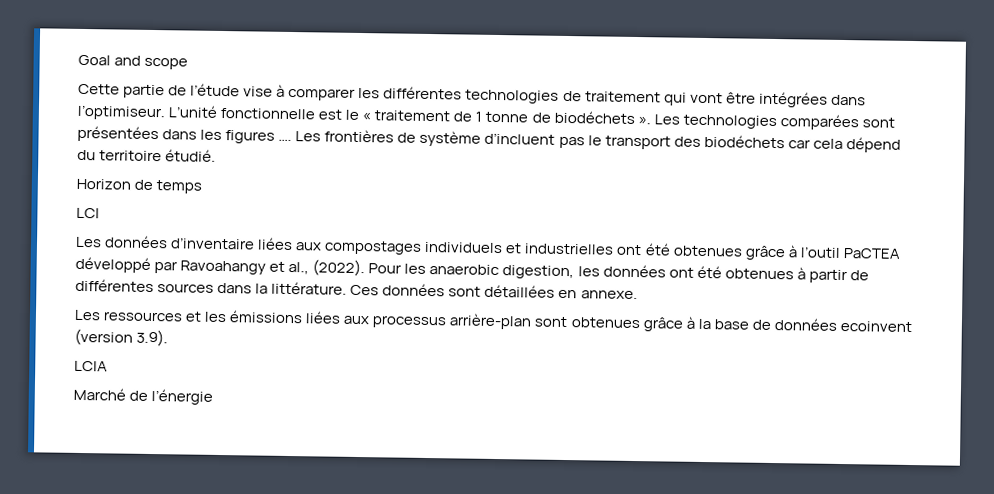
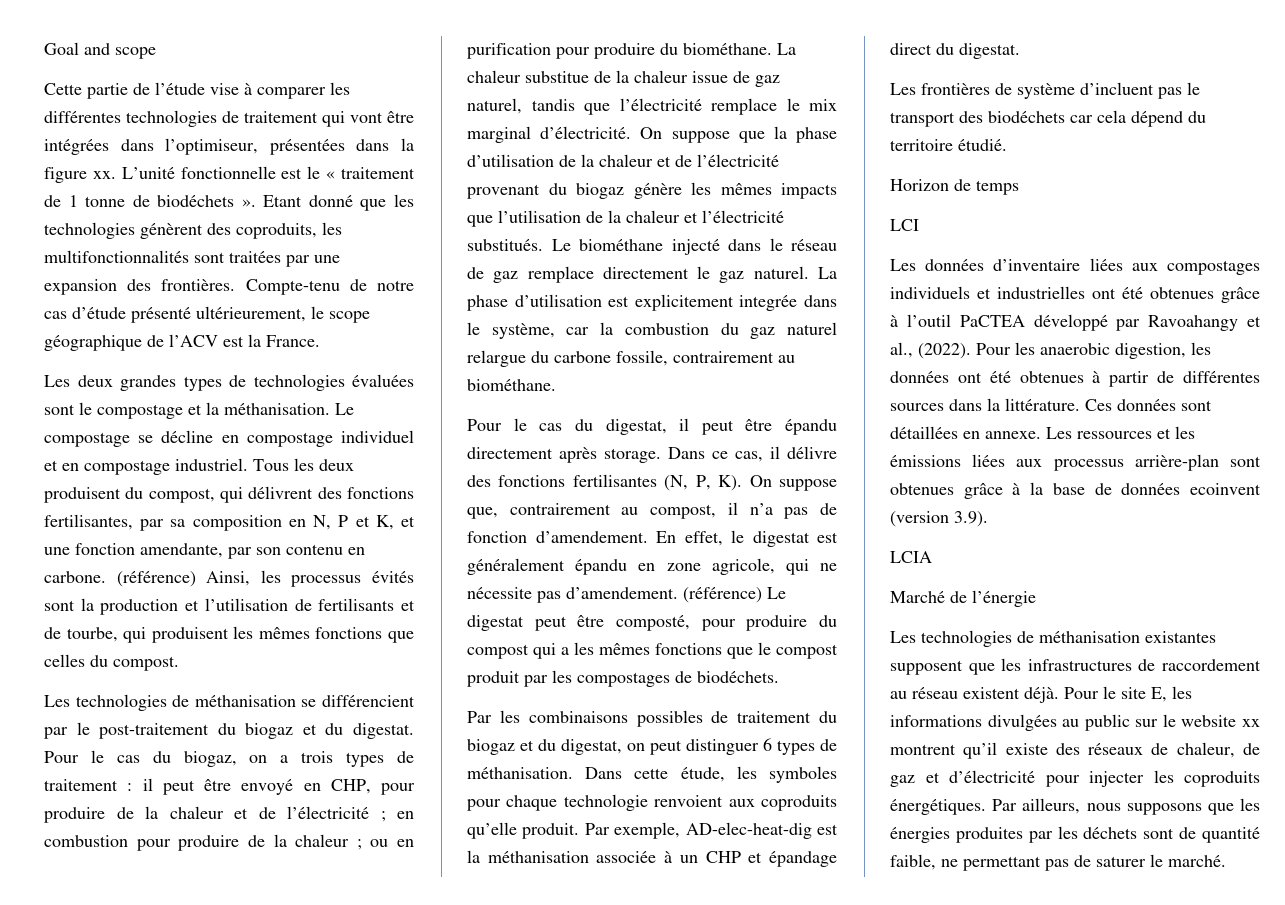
- Cette partie de l’étude vise à comparer les différentes technologies de traitement qui vont être intégrées dans l’optimiseur.
+ Cette partie de l’étude vise à comparer les différentes technologies de traitement qui vont être intégrées dans l’optimiseur, présentées dans la figure xx.
- Les technologies comparées sont présentées dans les figures …. Les frontières de système d’incluent pas le transport des biodéchets car cela dépend du territoire étudié.
+ Etant donné que les technologies génèrent des coproduits, les multifonctionnalités sont traitées par une expansion des frontières. Compte-tenu de notre cas d’étude présenté ultérieurement, le scope géographique de l’ACV est la France.
+ Les deux grandes types de technologies évaluées sont le compostage et la méthanisation. Le compostage se décline en compostage individuel et en compostage industriel. Tous les deux produisent du compost, qui délivrent des fonctions fertilisantes, par sa composition en N, P et K, et une fonction amendante, par son contenu en carbone. (référence) Ainsi, les processus évités sont la production et l’utilisation de fertilisants et de tourbe, qui produisent les mêmes fonctions que celles du compost.
+ Les technologies de méthanisation se différencient par le post-traitement du biogaz et du digestat. Pour le cas du biogaz, on a trois types de traitement : il peut être envoyé en CHP, pour produire de la chaleur et de l’électricité ; en combustion pour produire de la chaleur ; ou en purification pour produire du biométhane. La chaleur substitue de la chaleur issue de gaz naturel, tandis que l’électricité remplace le mix marginal d’électricité. On suppose que la phase d’utilisation de la chaleur et de l’électricité provenant du biogaz génère les mêmes impacts que l’utilisation de la chaleur et l’électricité substitués. Le biométhane injecté dans le réseau de gaz remplace directement le gaz naturel. La phase d’utilisation est explicitement integrée dans le système, car la combustion du gaz naturel relargue du carbone fossile, contrairement au biométhane.
+ Pour le cas du digestat, il peut être épandu directement après storage. Dans ce cas, il délivre des fonctions fertilisantes (N, P, K). On suppose que, contrairement au compost, il n’a pas de fonction d’amendement. En effet, le digestat est généralement épandu en zone agricole, qui ne nécessite pas d’amendement. (référence) Le digestat peut être composté, pour produire du compost qui a les mêmes fonctions que le compost produit par les compostages de biodéchets.
+ Par les combinaisons possibles de traitement du biogaz et du digestat, on peut distinguer 6 types de méthanisation. Dans cette étude, les symboles pour chaque technologie renvoient aux coproduits qu’elle produit. Par exemple, AD-elec-heat-dig est la méthanisation associée à un CHP et épandage direct du digestat.
+ Les frontières de système d’incluent pas le transport des biodéchets car cela dépend du territoire étudié.
- Ces données sont détaillées en annexe.
- Les ressources et les émissions liées aux processus arrière-plan sont obtenues grâce à la base de données ecoinvent (version 3.9).
+ Ces données sont détaillées en annexe. Les ressources et les émissions liées aux processus arrière-plan sont obtenues grâce à la base de données ecoinvent (version 3.9).
+ Les technologies de méthanisation existantes supposent que les infrastructures de raccordement au réseau existent déjà. Pour le site E, les informations divulgées au public sur le website xx montrent qu’il existe des réseaux de chaleur, de gaz et d’électricité pour injecter les coproduits énergétiques. Par ailleurs, nous supposons que les énergies produites par les déchets sont de quantité faible, ne permettant pas de saturer le marché.

